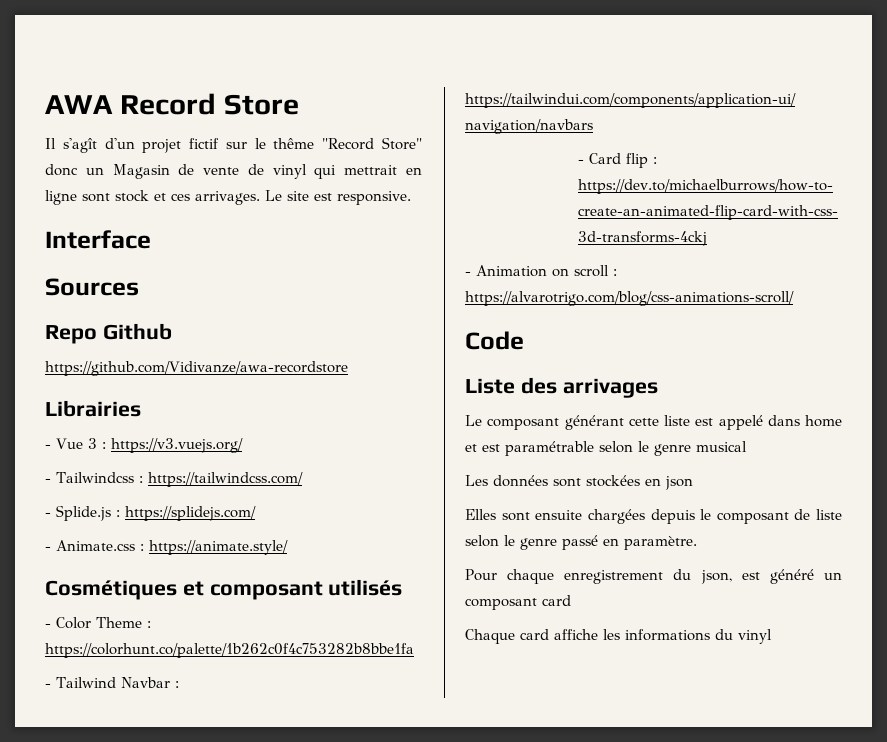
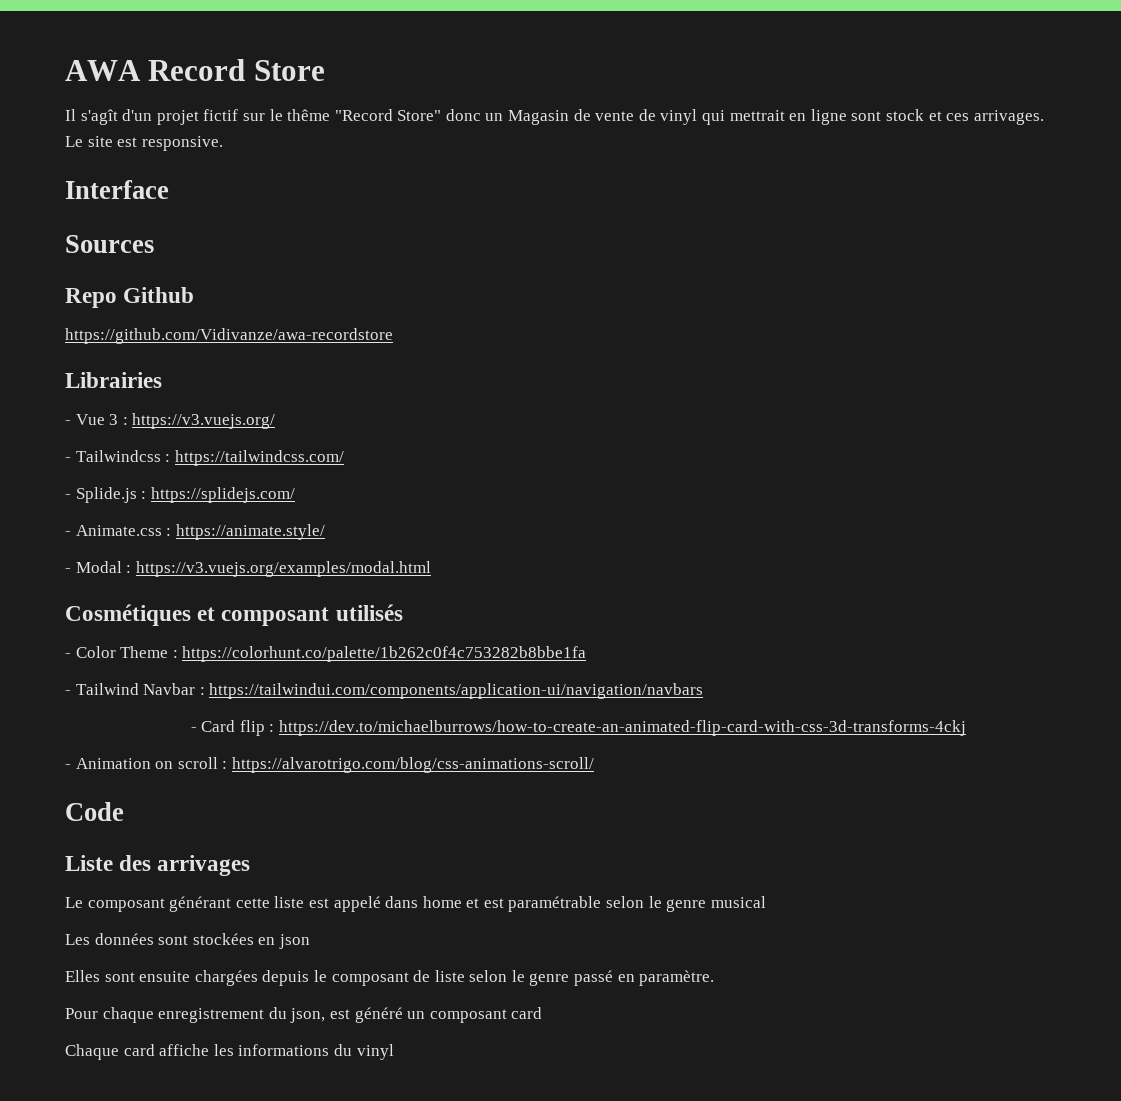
+ - Modal : https://v3.vuejs.org/examples/modal.html

